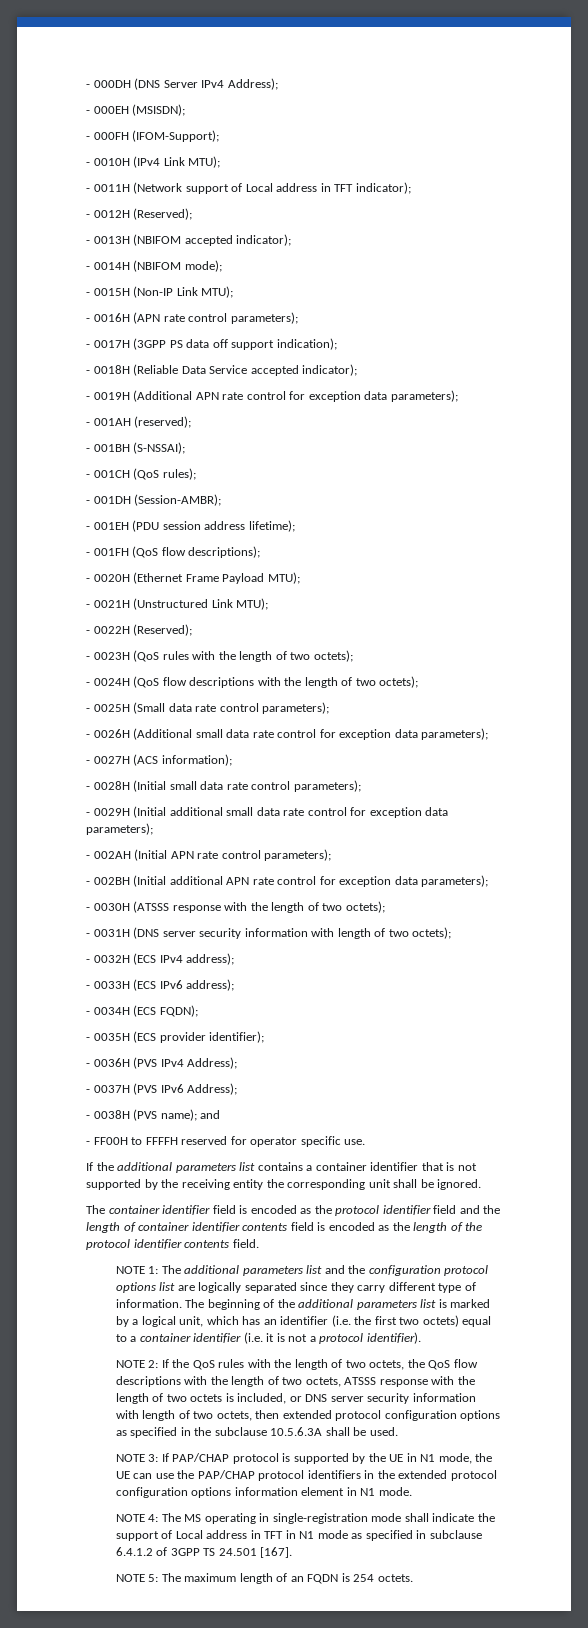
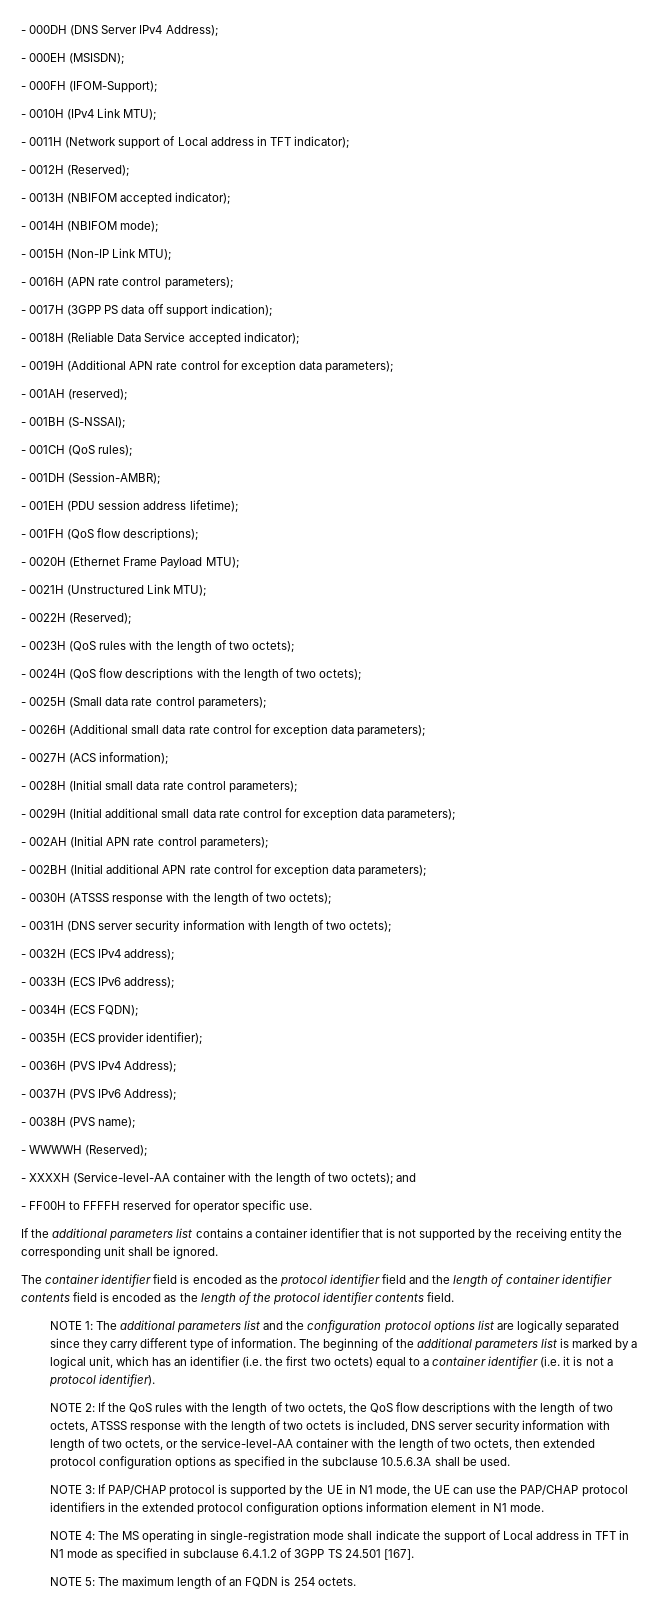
- - 0038H (PVS name); and
+ - 0038H (PVS name);
+ - WWWWH (Reserved);
+ - XXXXH (Service-level-AA container with the length of two octets); and
- NOTE 2: If the QoS rules with the length of two octets, the QoS flow descriptions with the length of two octets, ATSSS response with the length of two octets is included, or DNS server security information with length of two octets, then extended protocol configuration options as specified in the subclause 10.5.6.3A shall be used.
+ NOTE 2: If the QoS rules with the length of two octets, the QoS flow descriptions with the length of two octets, ATSSS response with the length of two octets is included, DNS server security information with length of two octets, or the service-level-AA container with the length of two octets, then extended protocol configuration options as specified in the subclause 10.5.6.3A shall be used.

